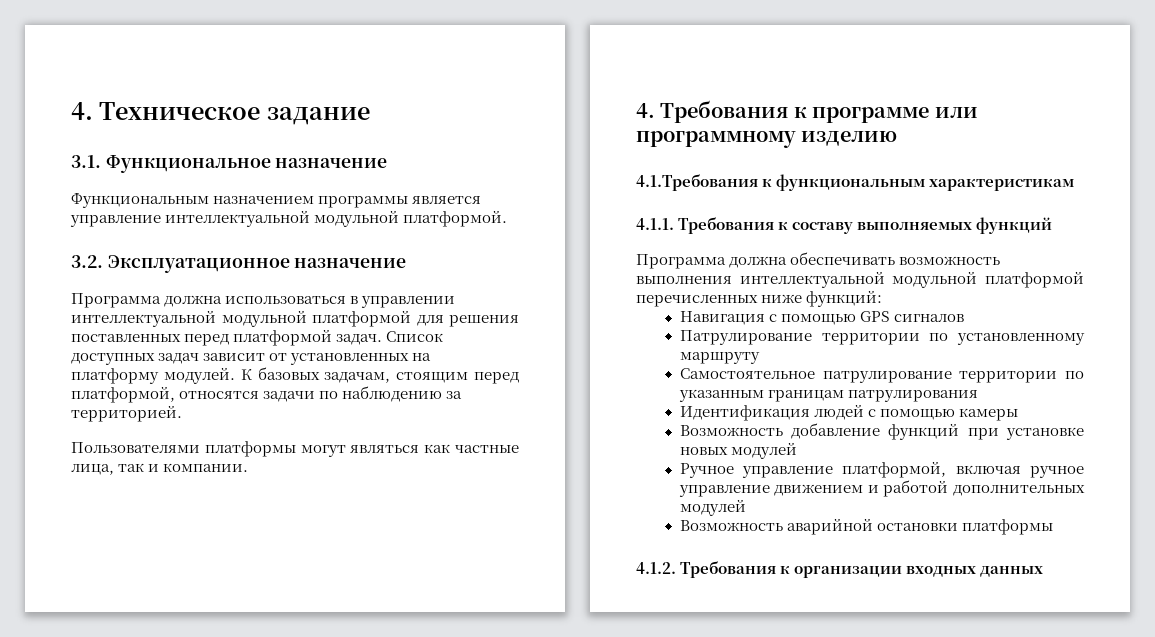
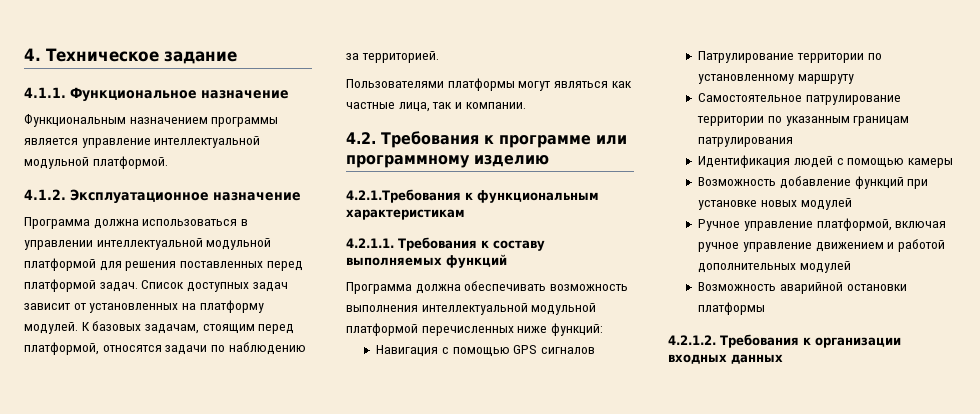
- 3.1. Функциональное назначение
+ 4.1.1. Функциональное назначение
- 3.2. Эксплуатационное назначение
+ 4.1.2. Эксплуатационное назначение
- 4. Требования к программе или программному изделию
+ 4.2. Требования к программе или программному изделию
- 4.1.Требования к функциональным характеристикам
+ 4.2.1.Требования к функциональным характеристикам
- 4.1.1. Требования к составу выполняемых функций
+ 4.2.1.1. Требования к составу выполняемых функций
- 4.1.2. Требования к организации входных данных
+ 4.2.1.2. Требования к организации входных данных

